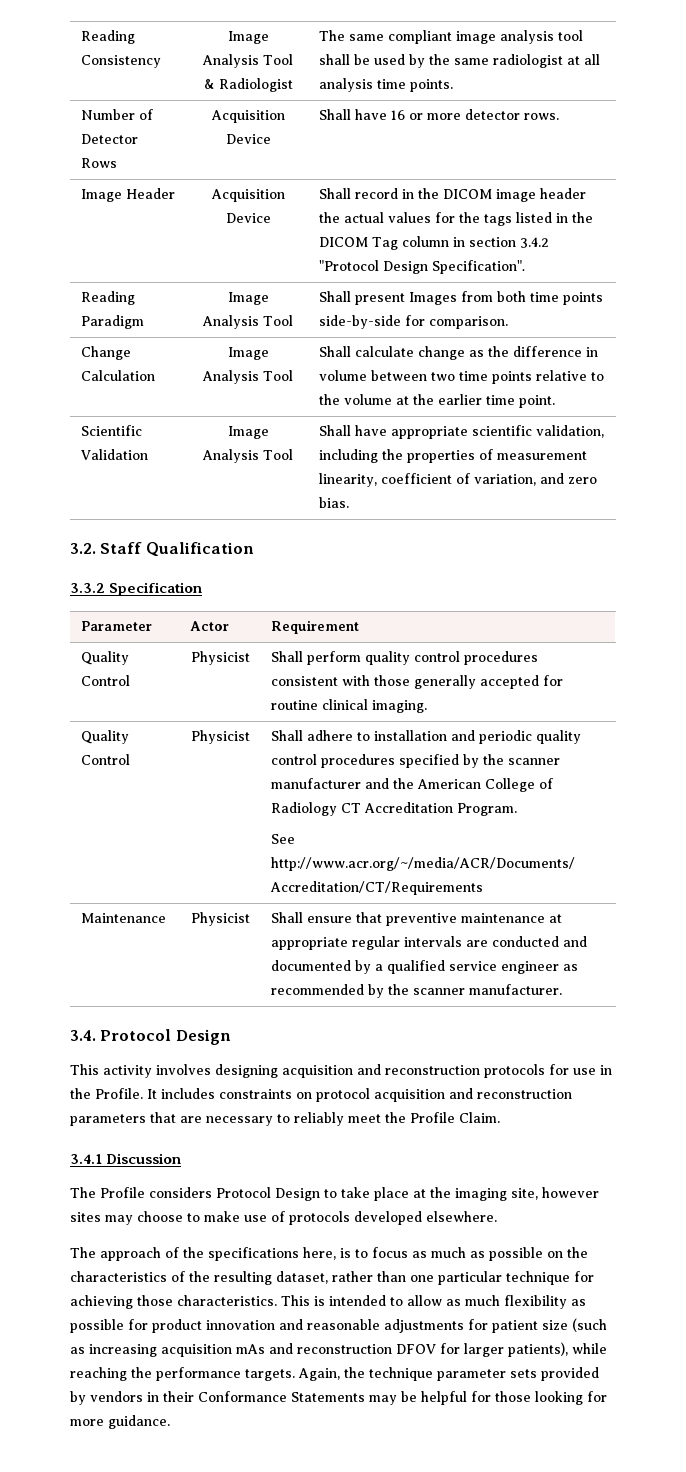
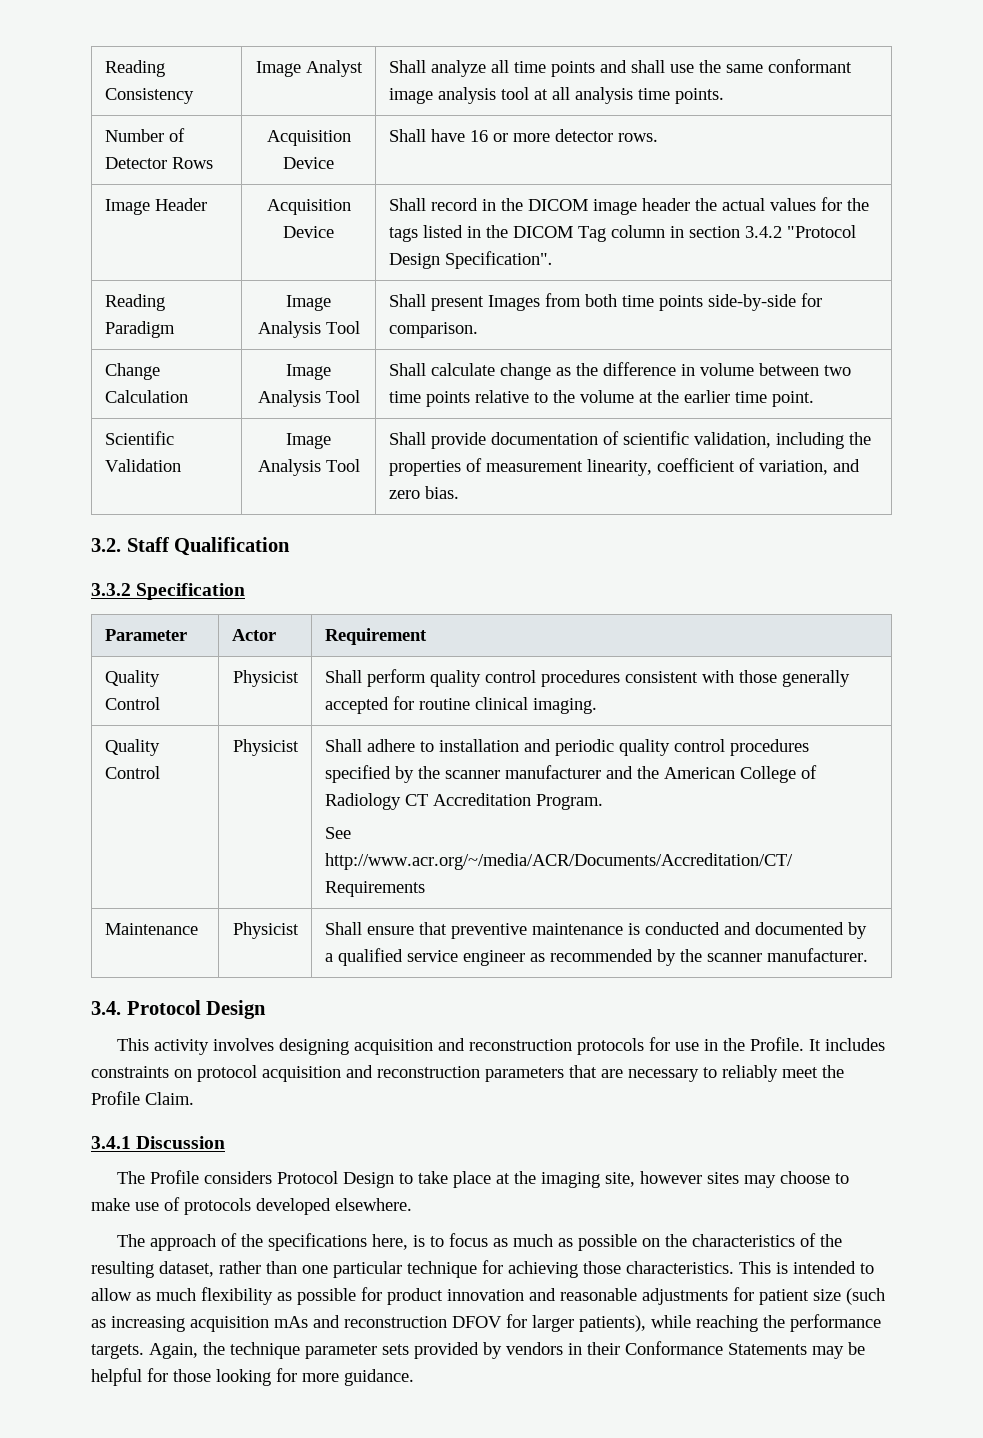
- Reading Consistency | Image Analysis Tool & Radiologist | The same compliant image analysis tool shall be used by the same radiologist at all analysis time points.
+ Reading Consistency | Image Analyst | Shall analyze all time points and shall use the same conformant image analysis tool at all analysis time points.
- Scientific Validation | Image Analysis Tool | Shall have appropriate scientific validation, including the properties of measurement linearity, coefficient of variation, and zero bias.
+ Scientific Validation | Image Analysis Tool | Shall provide documentation of scientific validation, including the properties of measurement linearity, coefficient of variation, and zero bias.
- Maintenance | Physicist | Shall ensure that preventive maintenance at appropriate regular intervals are conducted and documented by a qualified service engineer as recommended by the scanner manufacturer.
+ Maintenance | Physicist | Shall ensure that preventive maintenance is conducted and documented by a qualified service engineer as recommended by the scanner manufacturer.

